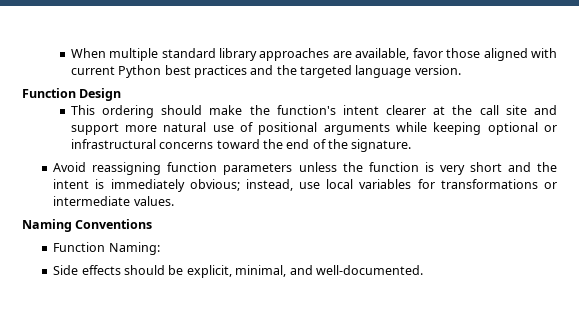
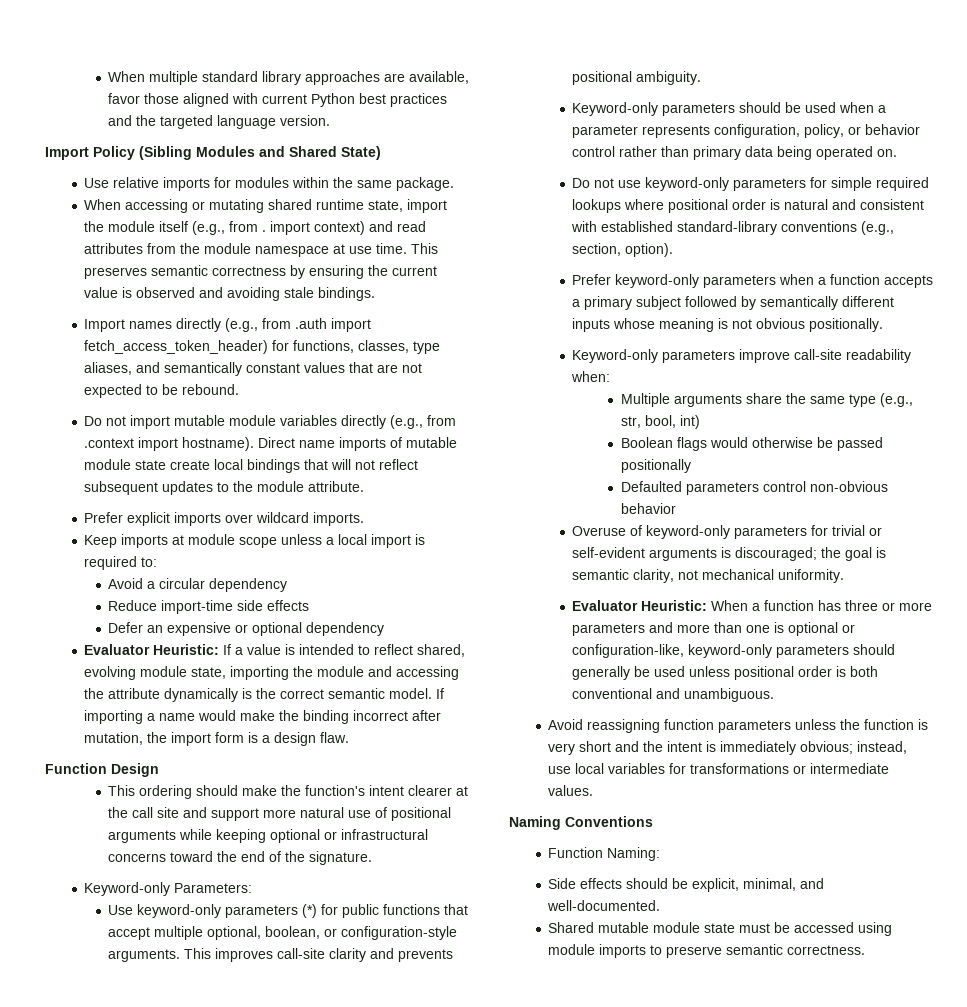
+ Import Policy (Sibling Modules and Shared State)
+ Use relative imports for modules within the same package.
+ When accessing or mutating shared runtime state, import the module itself (e.g., from . import context) and read attributes from the module namespace at use time. This preserves semantic correctness by ensuring the current value is observed and avoiding stale bindings.
+ Import names directly (e.g., from .auth import fetch_access_token_header) for functions, classes, type aliases, and semantically constant values that are not expected to be rebound.
+ Do not import mutable module variables directly (e.g., from .context import hostname). Direct name imports of mutable module state create local bindings that will not reflect subsequent updates to the module attribute.
+ Prefer explicit imports over wildcard imports.
+ Keep imports at module scope unless a local import is required to:
+ Avoid a circular dependency
+ Reduce import-time side effects
+ Defer an expensive or optional dependency
+ Evaluator Heuristic: If a value is intended to reflect shared, evolving module state, importing the module and accessing the attribute dynamically is the correct semantic model. If importing a name would make the binding incorrect after mutation, the import form is a design flaw.
+ Keyword-only Parameters:
+ Use keyword-only parameters (*) for public functions that accept multiple optional, boolean, or configuration-style arguments. This improves call-site clarity and prevents positional ambiguity.
+ Keyword-only parameters should be used when a parameter represents configuration, policy, or behavior control rather than primary data being operated on.
+ Do not use keyword-only parameters for simple required lookups where positional order is natural and consistent with established standard-library conventions (e.g., section, option).
+ Prefer keyword-only parameters when a function accepts a primary subject followed by semantically different inputs whose meaning is not obvious positionally.
+ Keyword-only parameters improve call-site readability when:
+ Multiple arguments share the same type (e.g., str, bool, int)
+ Boolean flags would otherwise be passed positionally
+ Defaulted parameters control non-obvious behavior
+ Overuse of keyword-only parameters for trivial or self-evident arguments is discouraged; the goal is semantic clarity, not mechanical uniformity.
+ Evaluator Heuristic: When a function has three or more parameters and more than one is optional or configuration-like, keyword-only parameters should generally be used unless positional order is both conventional and unambiguous.
+ Shared mutable module state must be accessed using module imports to preserve semantic correctness.

